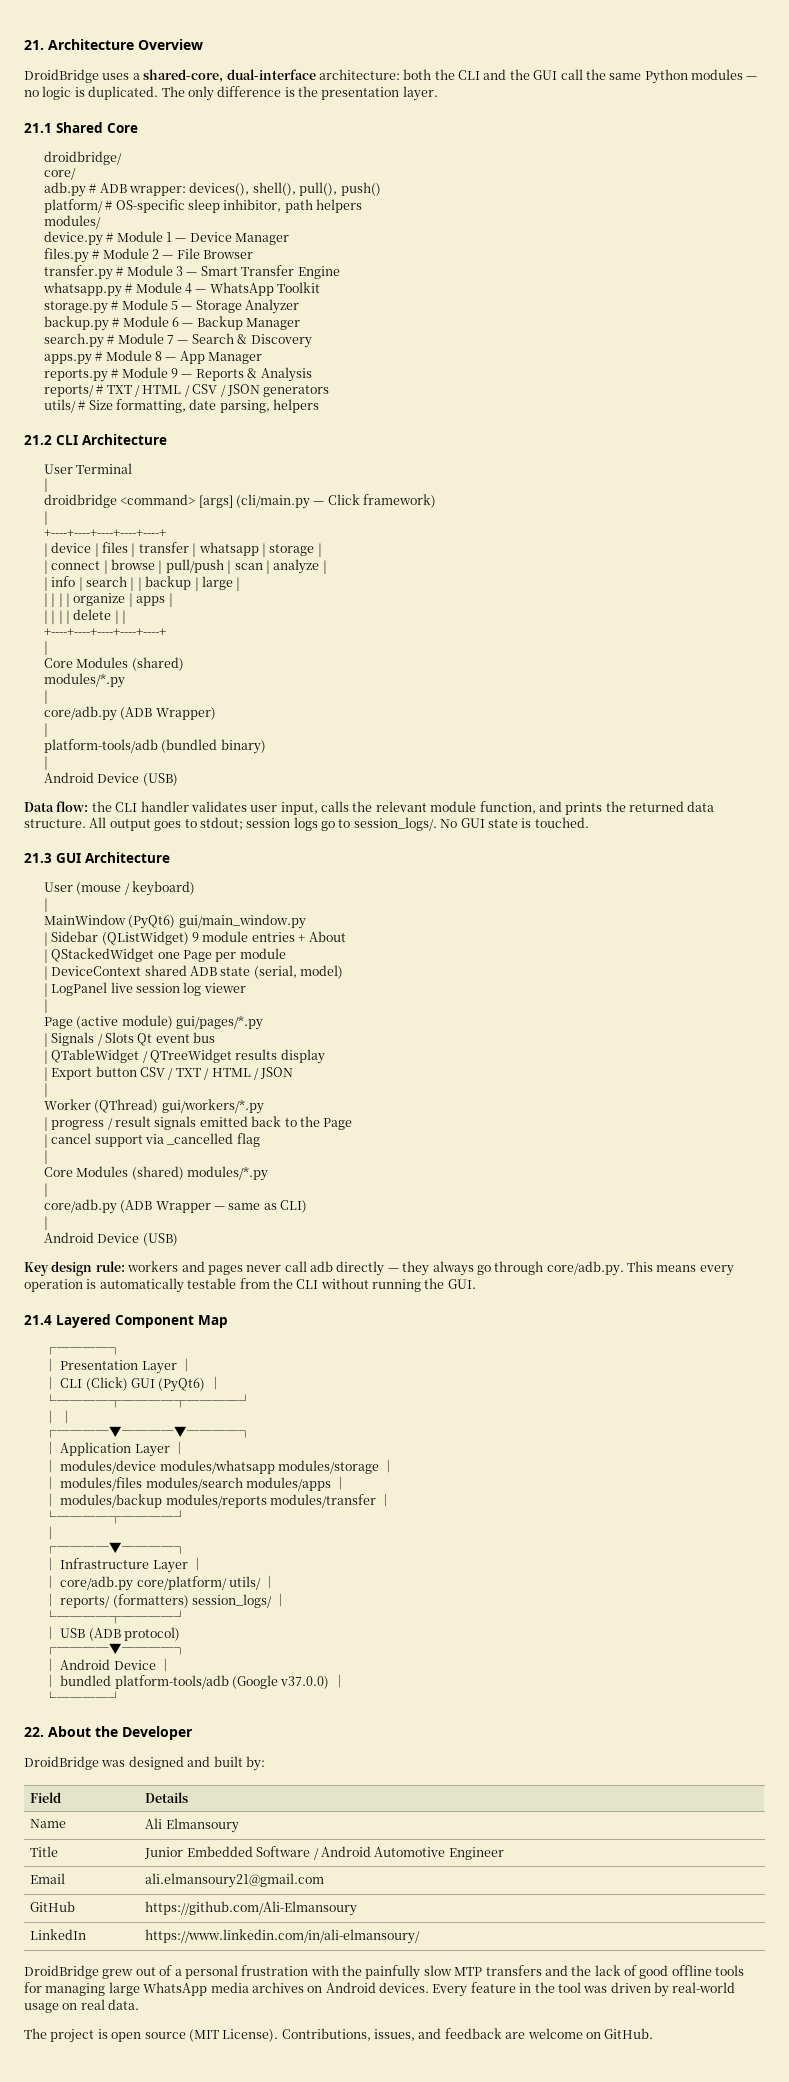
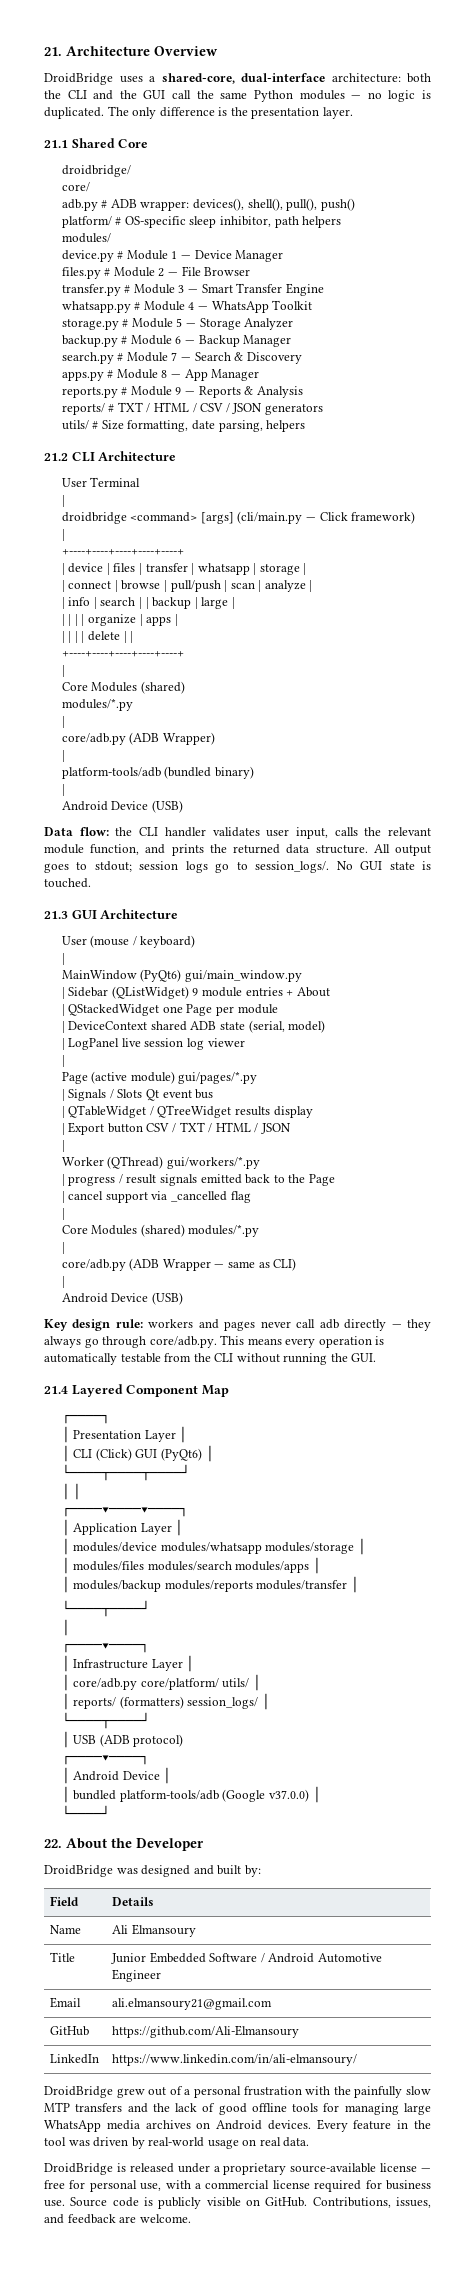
- The project is open source (MIT License).
+ DroidBridge is released under a proprietary source-available license — free for personal use, with a commercial license required for business use. Source code is publicly visible on GitHub.
- Contributions, issues, and feedback are welcome on GitHub.
+ Contributions, issues, and feedback are welcome.

